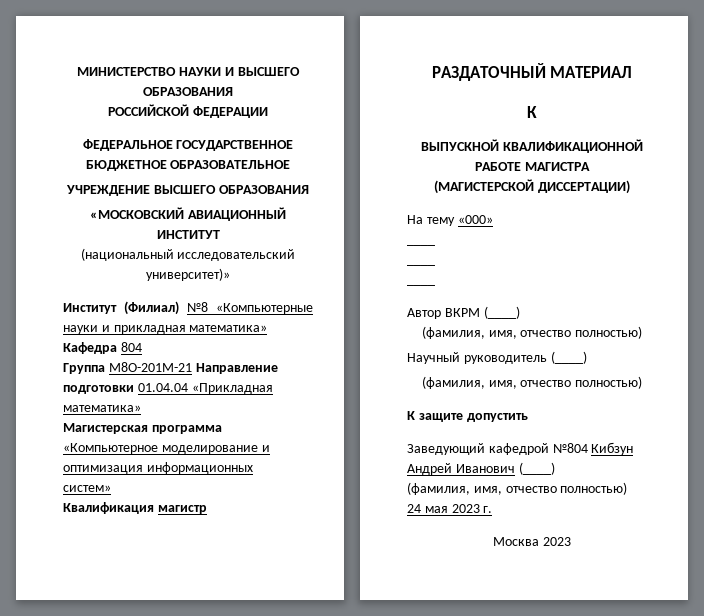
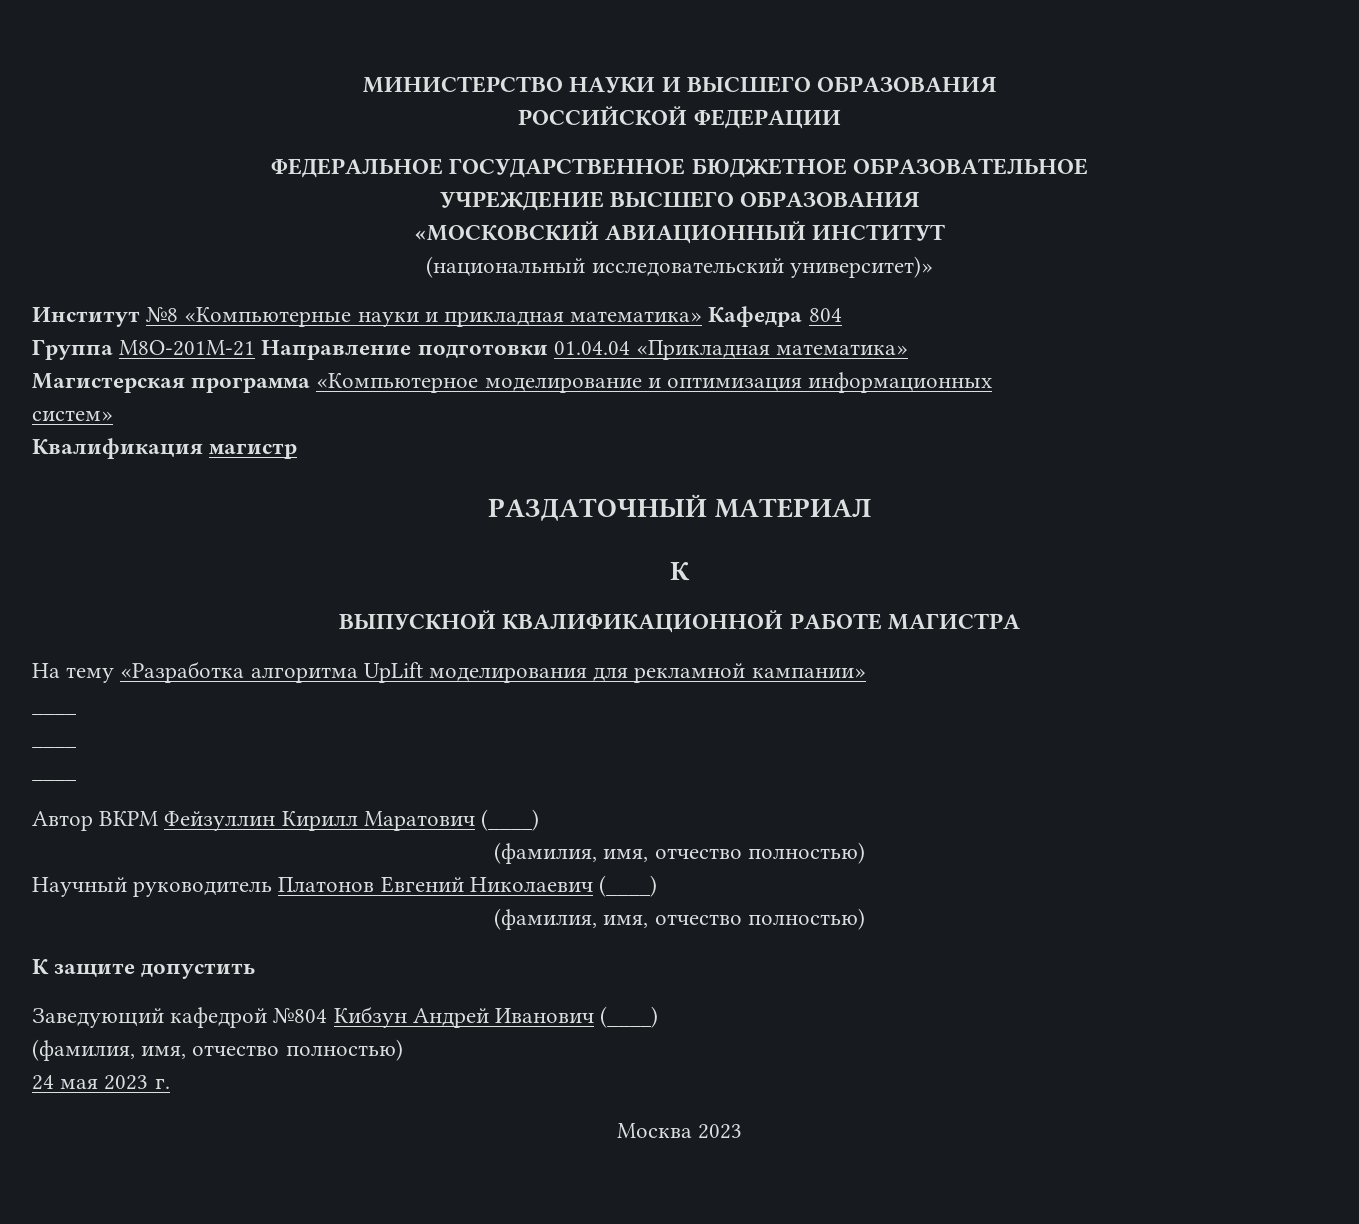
- Институт (Филиал) №8 «Компьютерные науки и прикладная математика» Кафедра 804
+ Институт №8 «Компьютерные науки и прикладная математика» Кафедра 804
- (МАГИСТЕРСКОЙ ДИССЕРТАЦИИ)
- На тему «000»
+ На тему «Разработка алгоритма UpLift моделирования для рекламной кампании»
- Автор ВКРМ (____)
+ Автор ВКРМ Фейзуллин Кирилл Маратович (____)
- Научный руководитель (____)
+ Научный руководитель Платонов Евгений Николаевич (____)

